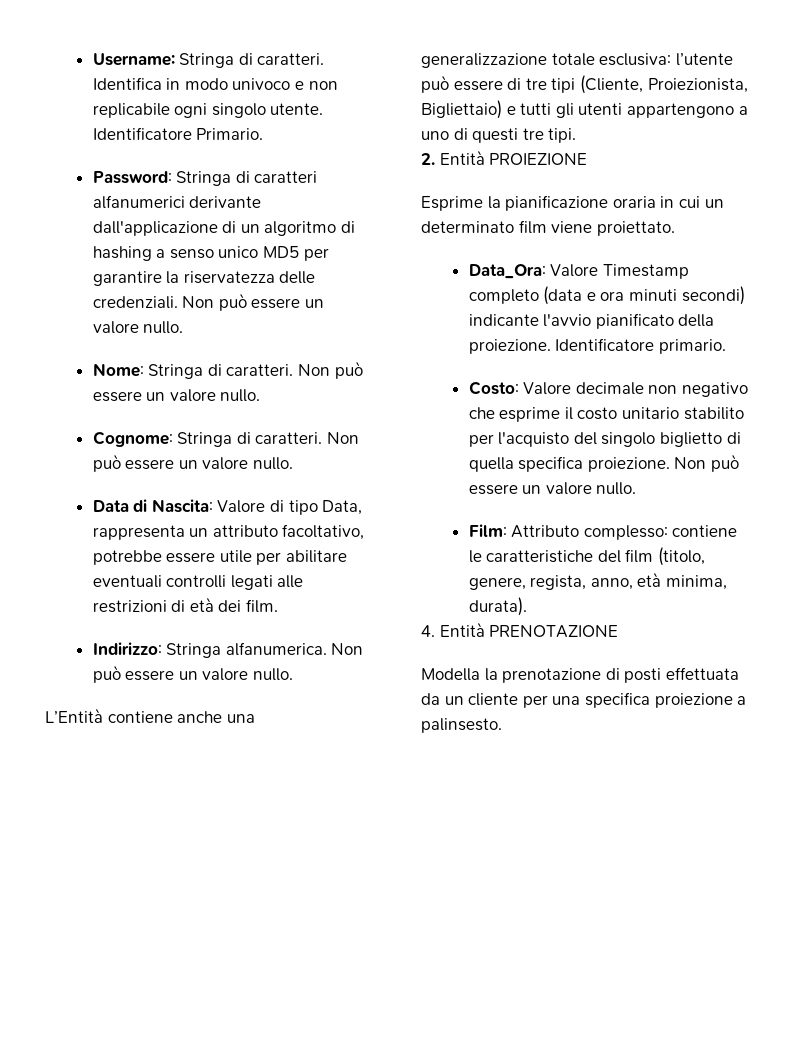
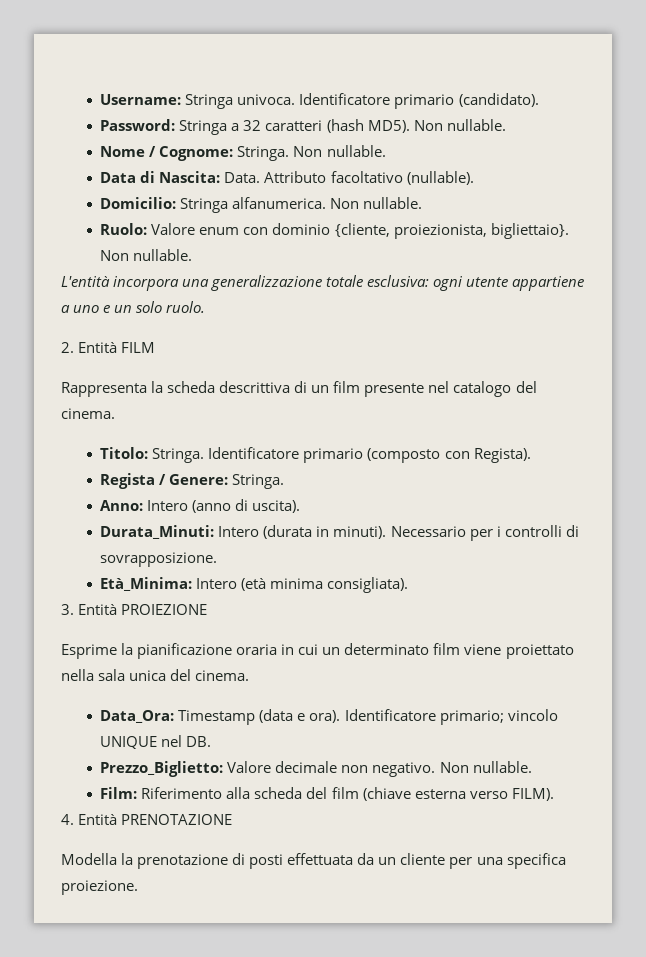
- Username: Stringa di caratteri. Identifica in modo univoco e non replicabile ogni singolo utente. Identificatore Primario.
- Password: Stringa di caratteri alfanumerici derivante dall'applicazione di un algoritmo di hashing a senso unico MD5 per garantire la riservatezza delle credenziali. Non può essere un valore nullo.
- Nome: Stringa di caratteri. Non può essere un valore nullo.
- Cognome: Stringa di caratteri. Non può essere un valore nullo.
- Data di Nascita: Valore di tipo Data, rappresenta un attributo facoltativo, potrebbe essere utile per abilitare eventuali controlli legati alle restrizioni di età dei film.
- Indirizzo: Stringa alfanumerica. Non può essere un valore nullo.
- L’Entità contiene anche una generalizzazione totale esclusiva: l’utente può essere di tre tipi (Cliente, Proiezionista, Bigliettaio) e tutti gli utenti appartengono a uno di questi tre tipi.
- 2. Entità PROIEZIONE
+ Username: Stringa univoca. Identificatore primario (candidato).
+ Password: Stringa a 32 caratteri (hash MD5). Non nullable.
+ Nome / Cognome: Stringa. Non nullable.
+ Data di Nascita: Data. Attributo facoltativo (nullable).
+ Domicilio: Stringa alfanumerica. Non nullable.
+ Ruolo: Valore enum con dominio {cliente, proiezionista, bigliettaio}. Non nullable.
+ L'entità incorpora una generalizzazione totale esclusiva: ogni utente appartiene a uno e un solo ruolo.
+ 2. Entità FILM
+ Rappresenta la scheda descrittiva di un film presente nel catalogo del cinema.
+ Titolo: Stringa. Identificatore primario (composto con Regista).
+ Regista / Genere: Stringa.
+ Anno: Intero (anno di uscita).
+ Durata_Minuti: Intero (durata in minuti). Necessario per i controlli di sovrapposizione.
+ Età_Minima: Intero (età minima consigliata).
+ 3. Entità PROIEZIONE
- Esprime la pianificazione oraria in cui un determinato film viene proiettato.
- Data_Ora: Valore Timestamp completo (data e ora minuti secondi) indicante l'avvio pianificato della proiezione. Identificatore primario.
- Costo: Valore decimale non negativo che esprime il costo unitario stabilito per l'acquisto del singolo biglietto di quella specifica proiezione. Non può essere un valore nullo.
- Film: Attributo complesso: contiene le caratteristiche del film (titolo, genere, regista, anno, età minima, durata).
+ Esprime la pianificazione oraria in cui un determinato film viene proiettato nella sala unica del cinema.
+ Data_Ora: Timestamp (data e ora). Identificatore primario; vincolo UNIQUE nel DB.
+ Prezzo_Biglietto: Valore decimale non negativo. Non nullable.
+ Film: Riferimento alla scheda del film (chiave esterna verso FILM).
- Modella la prenotazione di posti effettuata da un cliente per una specifica proiezione a palinsesto.
+ Modella la prenotazione di posti effettuata da un cliente per una specifica proiezione.

